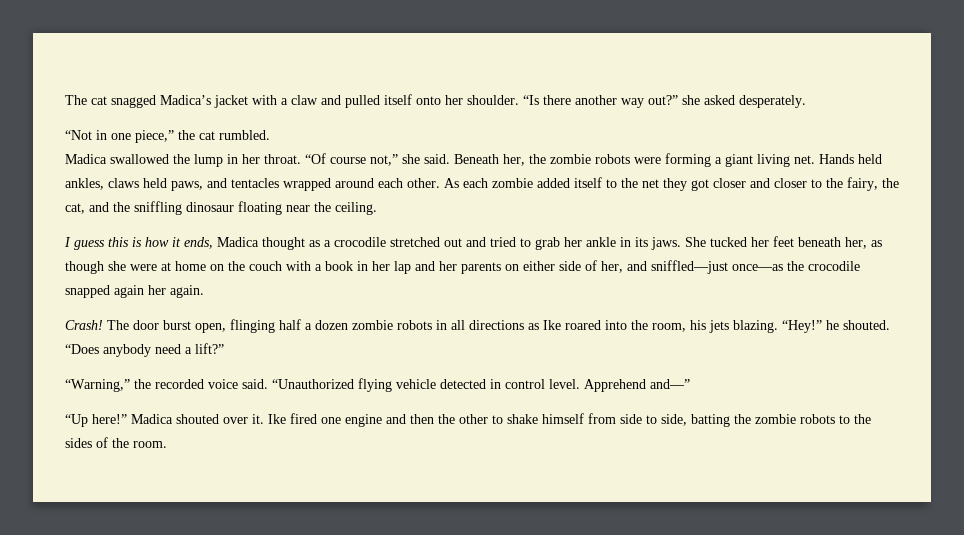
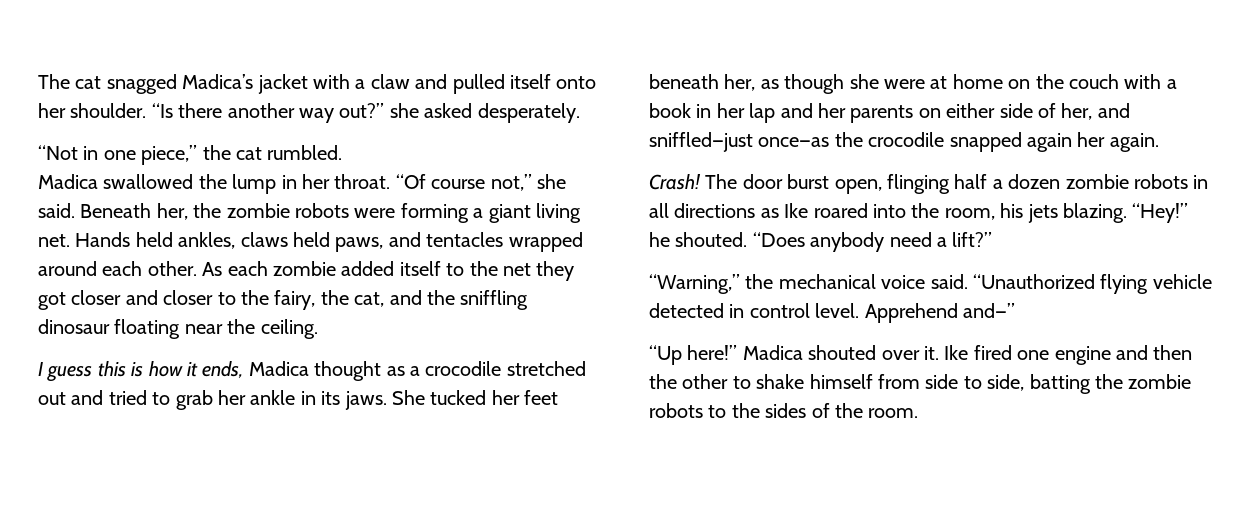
- “Warning,” the recorded voice said.
+ “Warning,” the mechanical voice said.

